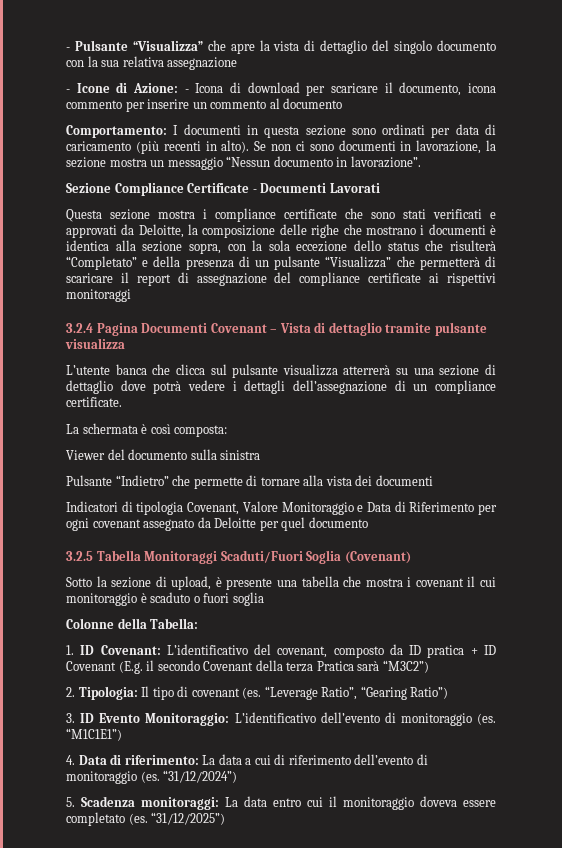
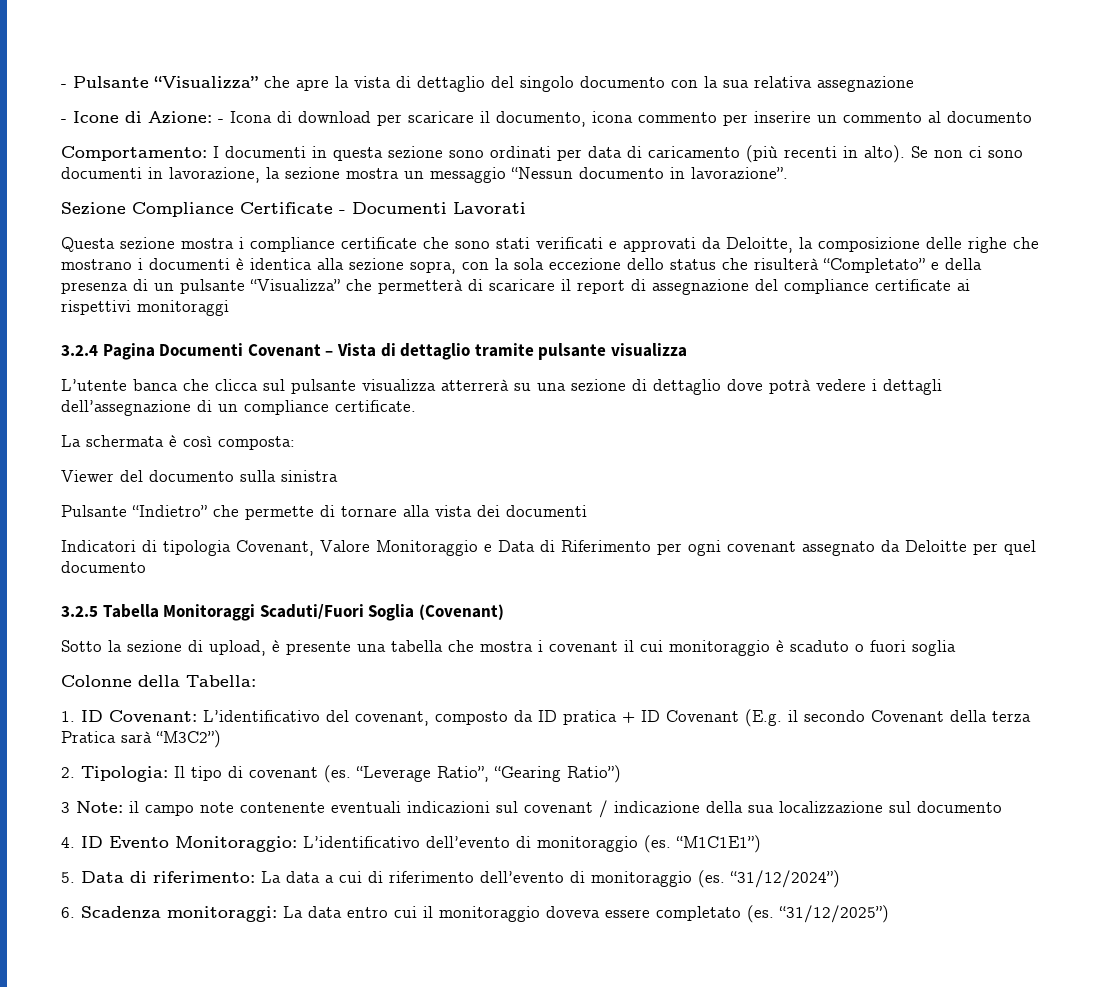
- 3. ID Evento Monitoraggio: L’identificativo dell’evento di monitoraggio (es.
+ 3 Note: il campo note contenente eventuali indicazioni sul covenant / indicazione della sua localizzazione sul documento
+ 4. ID Evento Monitoraggio: L’identificativo dell’evento di monitoraggio (es.
- 4. Data di riferimento: La data a cui di riferimento dell’evento di monitoraggio (es.
+ 5. Data di riferimento: La data a cui di riferimento dell’evento di monitoraggio (es.
- 5. Scadenza monitoraggi: La data entro cui il monitoraggio doveva essere completato (es.
+ 6. Scadenza monitoraggi: La data entro cui il monitoraggio doveva essere completato (es.

